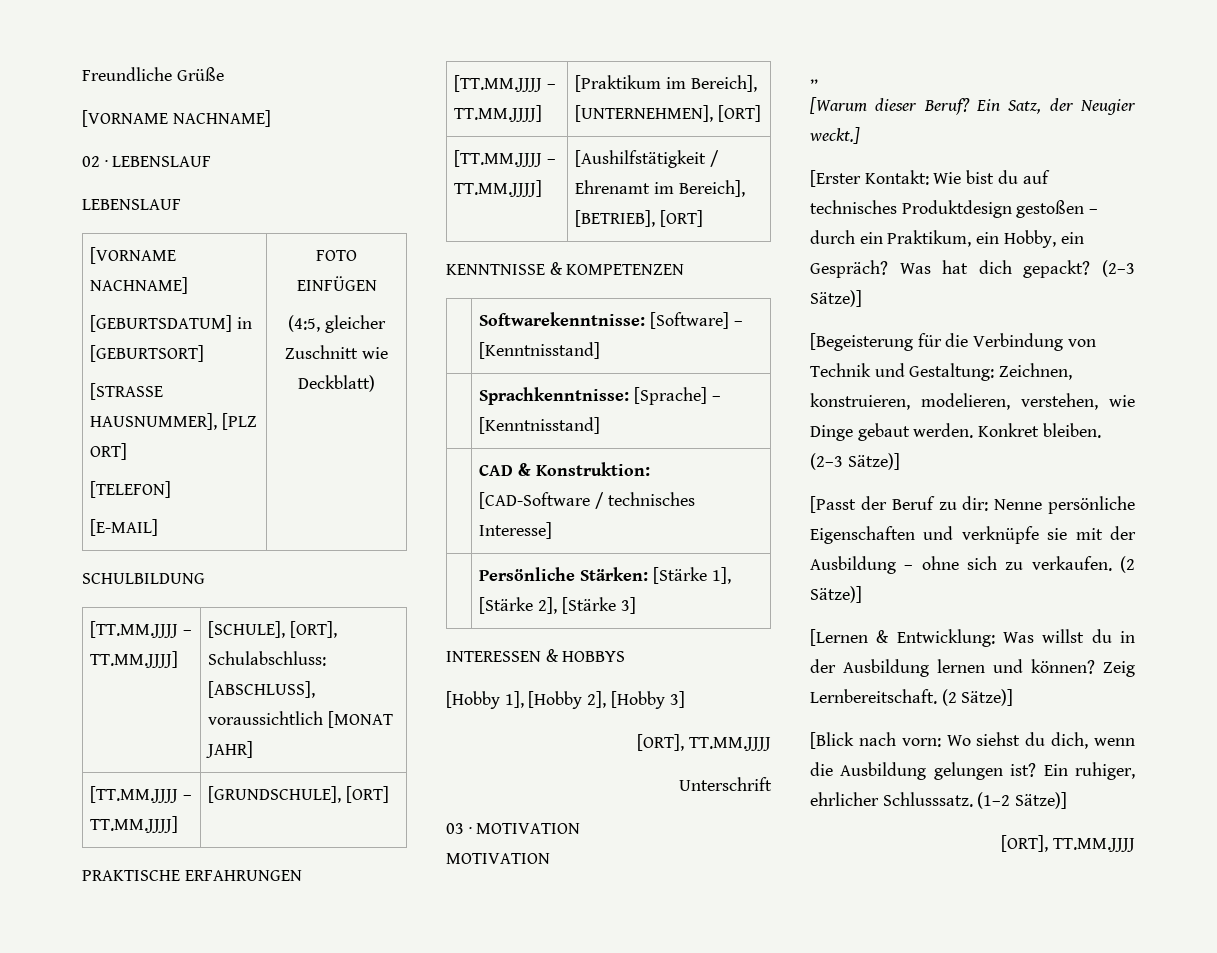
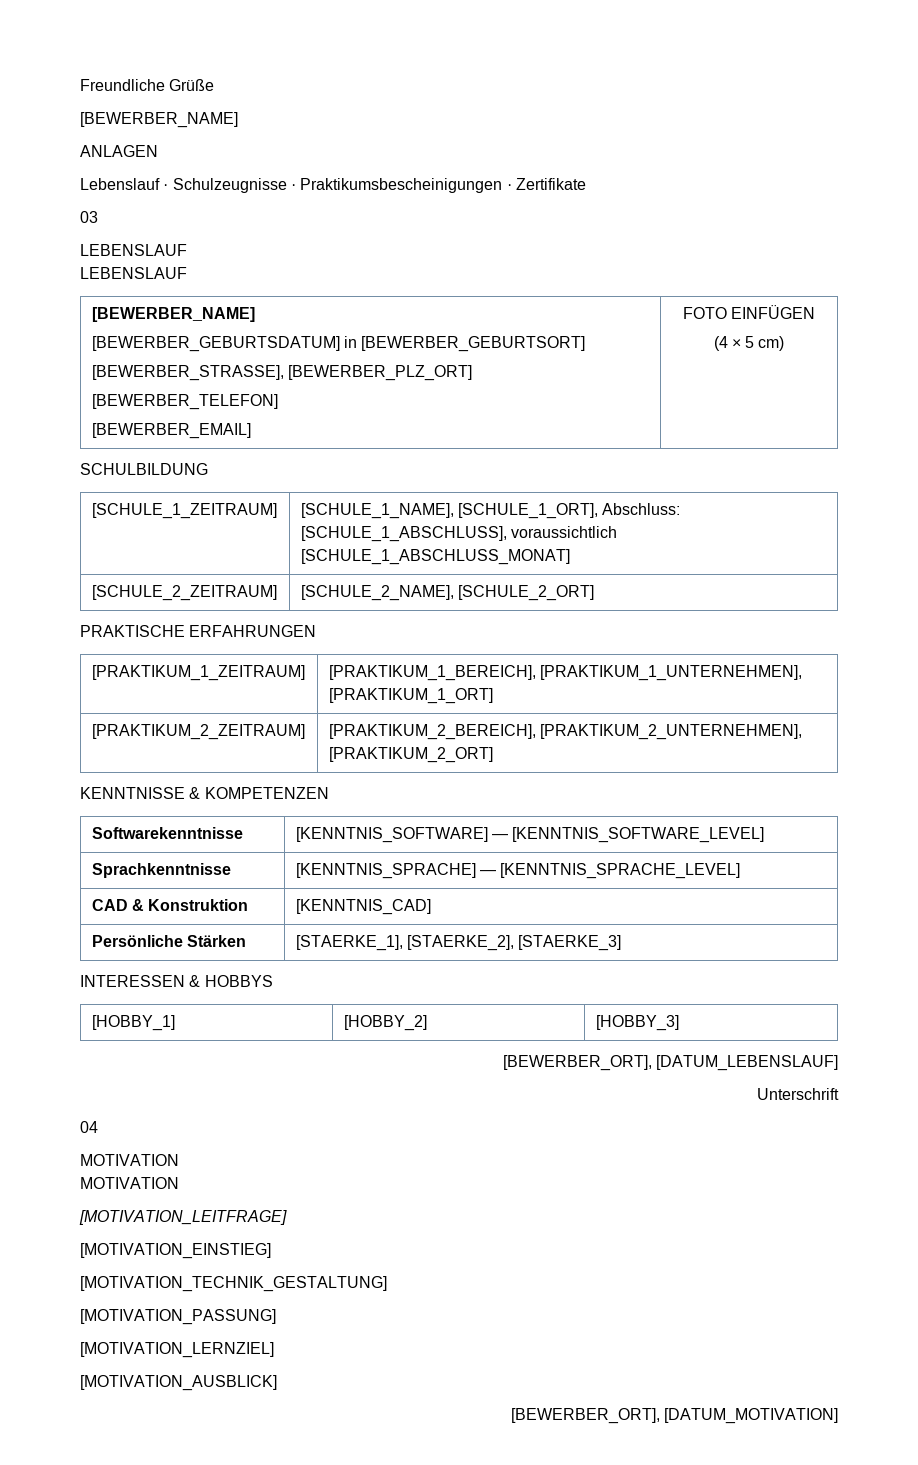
  Freundliche Grüße
- [VORNAME NACHNAME]
- 02 · LEBENSLAUF
+ [BEWERBER_NAME]
+ ANLAGEN
+ Lebenslauf · Schulzeugnisse · Praktikumsbescheinigungen · Zertifikate
+ 03
  LEBENSLAUF
- [VORNAME NACHNAME]
- [GEBURTSDATUM] in [GEBURTSORT]
- [STRASSE HAUSNUMMER], [PLZ ORT]
- [TELEFON]
- [E-MAIL] | FOTO EINFÜGEN
- (4:5, gleicher Zuschnitt wie Deckblatt)
+ LEBENSLAUF
+ [BEWERBER_NAME]
+ [BEWERBER_GEBURTSDATUM] in [BEWERBER_GEBURTSORT]
+ [BEWERBER_STRASSE], [BEWERBER_PLZ_ORT]
+ [BEWERBER_TELEFON]
+ [BEWERBER_EMAIL] | FOTO EINFÜGEN
+ (4 × 5 cm)
  SCHULBILDUNG
- [TT.MM.JJJJ – TT.MM.JJJJ] | [SCHULE], [ORT], Schulabschluss: [ABSCHLUSS], voraussichtlich [MONAT JAHR]
- [TT.MM.JJJJ – TT.MM.JJJJ] | [GRUNDSCHULE], [ORT]
+ [SCHULE_1_ZEITRAUM] | [SCHULE_1_NAME], [SCHULE_1_ORT], Abschluss: [SCHULE_1_ABSCHLUSS], voraussichtlich [SCHULE_1_ABSCHLUSS_MONAT]
+ [SCHULE_2_ZEITRAUM] | [SCHULE_2_NAME], [SCHULE_2_ORT]
  PRAKTISCHE ERFAHRUNGEN
- [TT.MM.JJJJ – TT.MM.JJJJ] | [Praktikum im Bereich], [UNTERNEHMEN], [ORT]
- [TT.MM.JJJJ – TT.MM.JJJJ] | [Aushilfstätigkeit / Ehrenamt im Bereich], [BETRIEB], [ORT]
+ [PRAKTIKUM_1_ZEITRAUM] | [PRAKTIKUM_1_BEREICH], [PRAKTIKUM_1_UNTERNEHMEN], [PRAKTIKUM_1_ORT]
+ [PRAKTIKUM_2_ZEITRAUM] | [PRAKTIKUM_2_BEREICH], [PRAKTIKUM_2_UNTERNEHMEN], [PRAKTIKUM_2_ORT]
  KENNTNISSE & KOMPETENZEN
- | Softwarekenntnisse: [Software] – [Kenntnisstand]
- | Sprachkenntnisse: [Sprache] – [Kenntnisstand]
- | CAD & Konstruktion: [CAD-Software / technisches Interesse]
- | Persönliche Stärken: [Stärke 1], [Stärke 2], [Stärke 3]
+ Softwarekenntnisse | [KENNTNIS_SOFTWARE] — [KENNTNIS_SOFTWARE_LEVEL]
+ Sprachkenntnisse | [KENNTNIS_SPRACHE] — [KENNTNIS_SPRACHE_LEVEL]
+ CAD & Konstruktion | [KENNTNIS_CAD]
+ Persönliche Stärken | [STAERKE_1], [STAERKE_2], [STAERKE_3]
  INTERESSEN & HOBBYS
- [Hobby 1], [Hobby 2], [Hobby 3]
- [ORT], TT.MM.JJJJ
+ [HOBBY_1] | [HOBBY_2] | [HOBBY_3]
+ [BEWERBER_ORT], [DATUM_LEBENSLAUF]
- 03 · MOTIVATION
+ 04
+ MOTIVATION
- „
- [Warum dieser Beruf? Ein Satz, der Neugier weckt.]
- [Erster Kontakt: Wie bist du auf technisches Produktdesign gestoßen – durch ein Praktikum, ein Hobby, ein Gespräch? Was hat dich gepackt? (2–3 Sätze)]
- [Begeisterung für die Verbindung von Technik und Gestaltung: Zeichnen, konstruieren, modelieren, verstehen, wie Dinge gebaut werden. Konkret bleiben. (2–3 Sätze)]
- [Passt der Beruf zu dir: Nenne persönliche Eigenschaften und verknüpfe sie mit der Ausbildung – ohne sich zu verkaufen. (2 Sätze)]
- [Lernen & Entwicklung: Was willst du in der Ausbildung lernen und können? Zeig Lernbereitschaft. (2 Sätze)]
- [Blick nach vorn: Wo siehst du dich, wenn die Ausbildung gelungen ist? Ein ruhiger, ehrlicher Schlusssatz. (1–2 Sätze)]
- [ORT], TT.MM.JJJJ
+ [MOTIVATION_LEITFRAGE]
+ [MOTIVATION_EINSTIEG]
+ [MOTIVATION_TECHNIK_GESTALTUNG]
+ [MOTIVATION_PASSUNG]
+ [MOTIVATION_LERNZIEL]
+ [MOTIVATION_AUSBLICK]
+ [BEWERBER_ORT], [DATUM_MOTIVATION]

